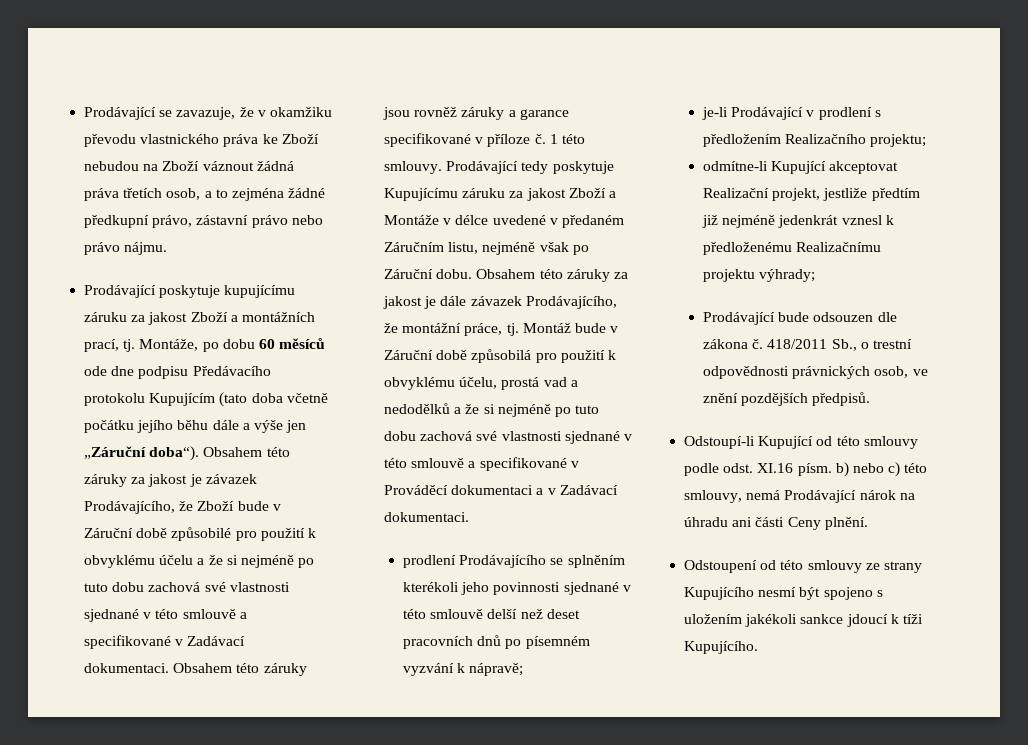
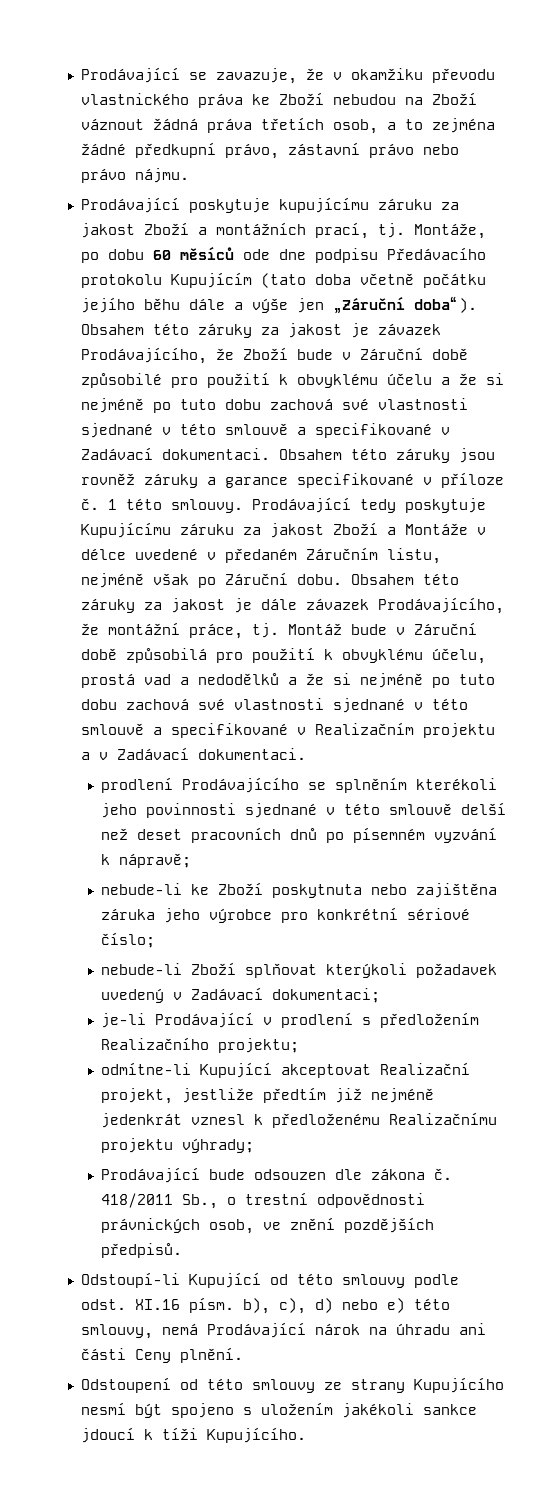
- Montáž bude v Záruční době způsobilá pro použití k obvyklému účelu, prostá vad a nedodělků a že si nejméně po tuto dobu zachová své vlastnosti sjednané v této smlouvě a specifikované v Prováděcí dokumentaci a v Zadávací dokumentaci.
+ Montáž bude v Záruční době způsobilá pro použití k obvyklému účelu, prostá vad a nedodělků a že si nejméně po tuto dobu zachová své vlastnosti sjednané v této smlouvě a specifikované v Realizačním projektu a v Zadávací dokumentaci.
+ nebude-li ke Zboží poskytnuta nebo zajištěna záruka jeho výrobce pro konkrétní sériové číslo;
+ nebude-li Zboží splňovat kterýkoli požadavek uvedený v Zadávací dokumentaci;
- Odstoupí-li Kupující od této smlouvy podle odst. XI.16 písm. b) nebo c) této smlouvy, nemá Prodávající nárok na úhradu ani části Ceny plnění.
+ Odstoupí-li Kupující od této smlouvy podle odst. XI.16 písm. b), c), d) nebo e) této smlouvy, nemá Prodávající nárok na úhradu ani části Ceny plnění.

